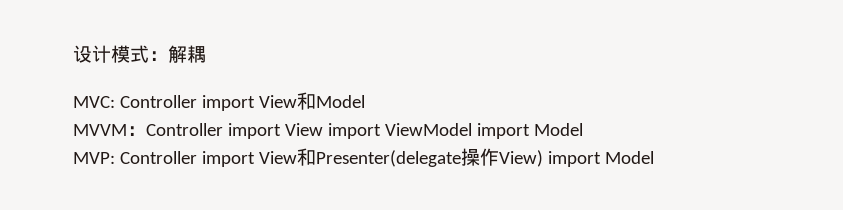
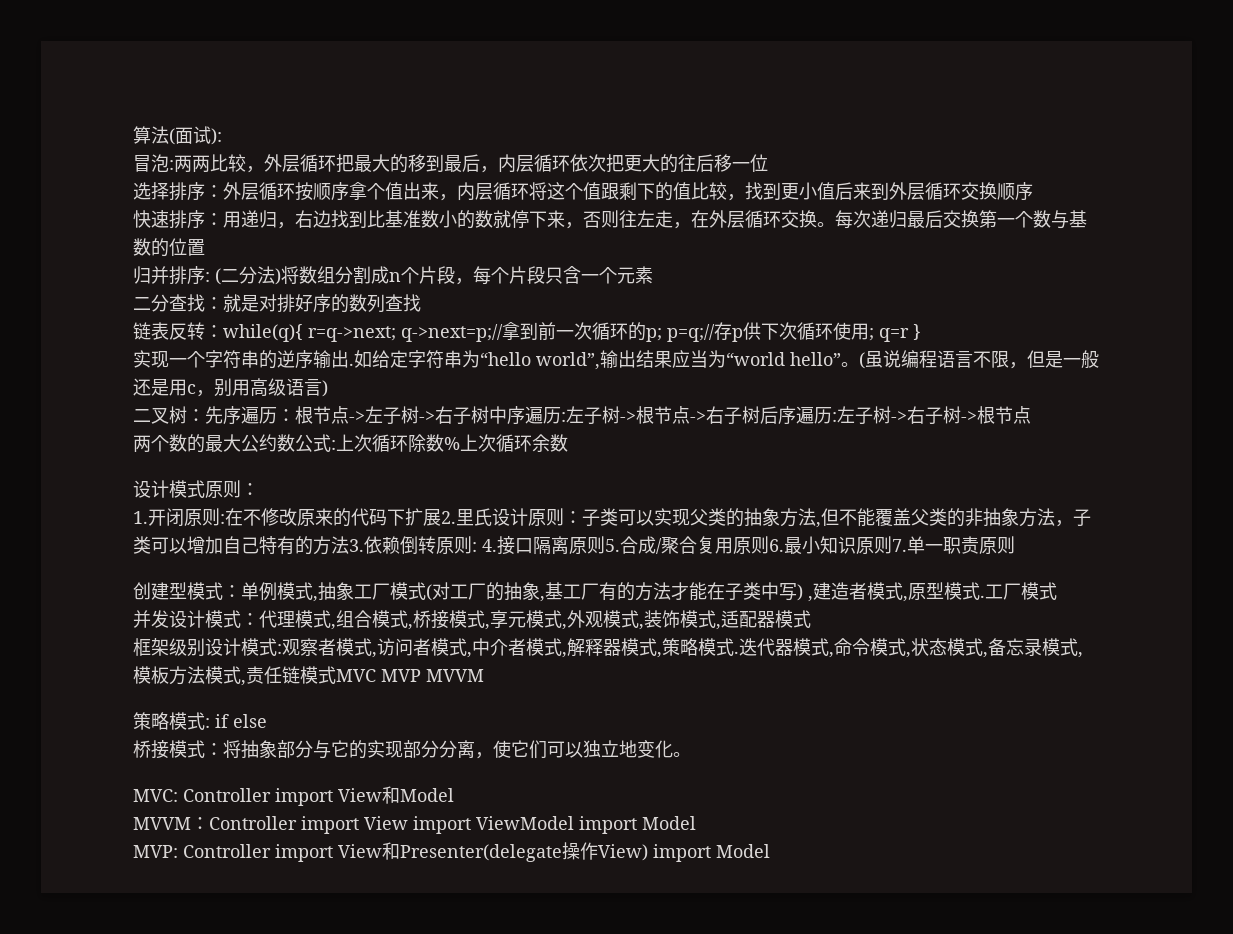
- 设计模式：解耦
+ 算法(面试):
+ 冒泡:两两比较，外层循环把最大的移到最后，内层循环依次把更大的往后移一位
+ 选择排序：外层循环按顺序拿个值出来，内层循环将这个值跟剩下的值比较，找到更小值后来到外层循环交换顺序
+ 快速排序：用递归，右边找到比基准数小的数就停下来，否则往左走，在外层循环交换。每次递归最后交换第一个数与基数的位置
+ 归并排序: (二分法)将数组分割成n个片段，每个片段只含一个元素
+ 二分查找：就是对排好序的数列查找
+ 链表反转：while(q){ r=q->next; q->next=p;//拿到前一次循环的p; p=q;//存p供下次循环使用; q=r }
+ 实现一个字符串的逆序输出.如给定字符串为“hello world”,输出结果应当为“world hello”。(虽说编程语言不限，但是一般还是用c，别用高级语言)
+ 二叉树：先序遍历：根节点->左子树->右子树中序遍历:左子树->根节点->右子树后序遍历:左子树->右子树->根节点
+ 两个数的最大公约数公式:上次循环除数%上次循环余数
+ 设计模式原则：
+ 1.开闭原则:在不修改原来的代码下扩展2.里氏设计原则：子类可以实现父类的抽象方法,但不能覆盖父类的非抽象方法，子类可以增加自己特有的方法3.依赖倒转原则: 4.接口隔离原则5.合成/聚合复用原则6.最小知识原则7.单一职责原则
+ 创建型模式：单例模式,抽象工厂模式(对工厂的抽象,基工厂有的方法才能在子类中写) ,建造者模式,原型模式.工厂模式
+ 并发设计模式：代理模式,组合模式,桥接模式,享元模式,外观模式,装饰模式,适配器模式
+ 框架级别设计模式:观察者模式,访问者模式,中介者模式,解释器模式,策略模式.迭代器模式,命令模式,状态模式,备忘录模式,模板方法模式,责任链模式MVC MVP MVVM
+ 策略模式: if else
+ 桥接模式：将抽象部分与它的实现部分分离，使它们可以独立地变化。

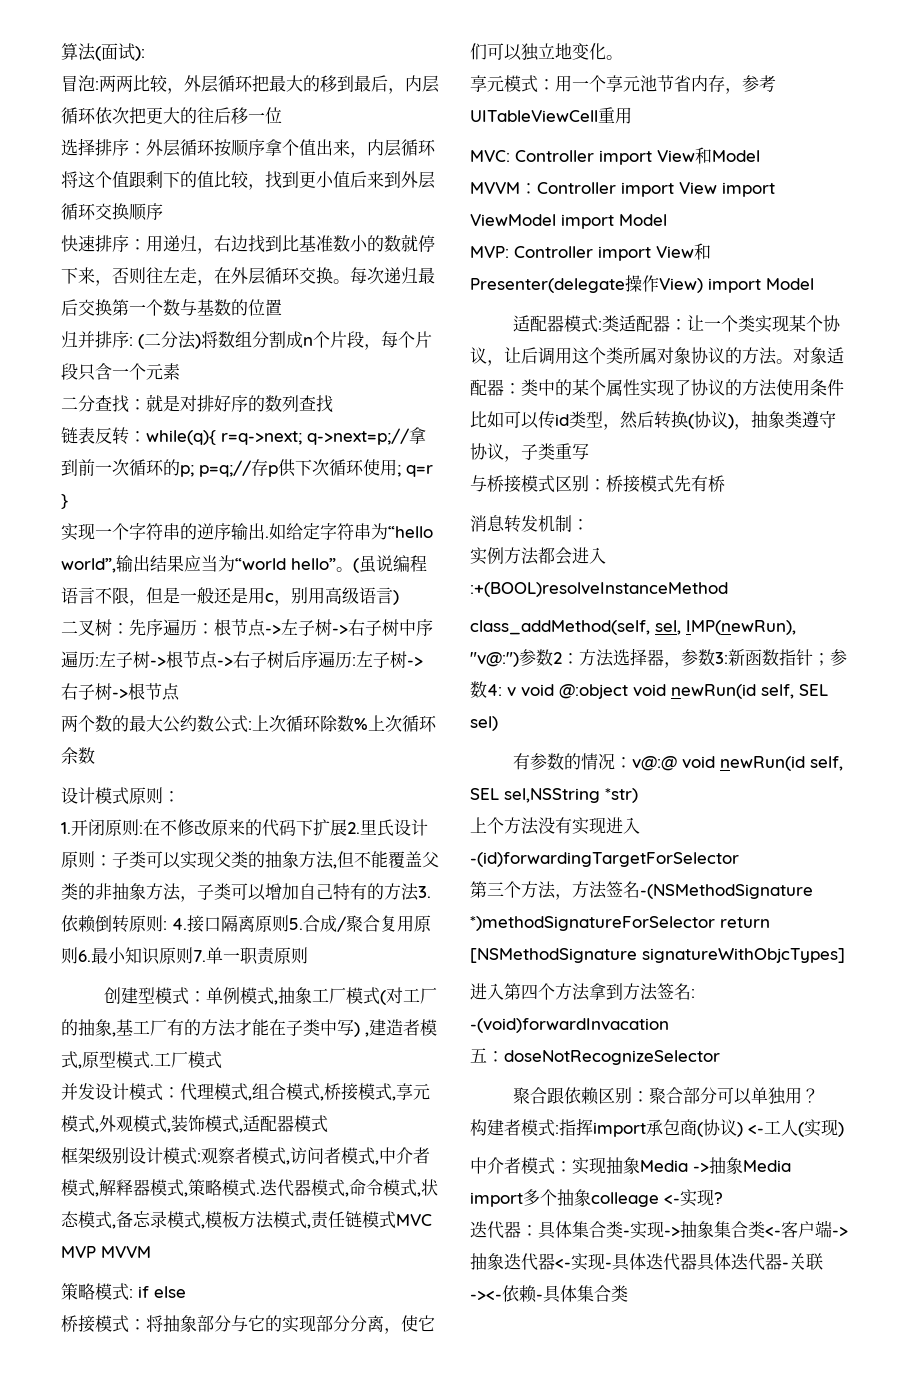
+ 享元模式：用一个享元池节省内存，参考UITableViewCell重用
+ 适配器模式:类适配器：让一个类实现某个协议，让后调用这个类所属对象协议的方法。对象适配器：类中的某个属性实现了协议的方法使用条件比如可以传id类型，然后转换(协议)，抽象类遵守协议，子类重写
+ 与桥接模式区别：桥接模式先有桥
+ 消息转发机制：
+ 实例方法都会进入:+(BOOL)resolveInstanceMethod
+ class_addMethod(self, sel, IMP(newRun), "v@:")参数2：方法选择器，参数3:新函数指针；参数4: v void @:object void newRun(id self, SEL sel)
+ 有参数的情况：v@:@ void newRun(id self, SEL sel,NSString *str)
+ 上个方法没有实现进入-(id)forwardingTargetForSelector
+ 第三个方法，方法签名-(NSMethodSignature *)methodSignatureForSelector return [NSMethodSignature signatureWithObjcTypes]
+ 进入第四个方法拿到方法签名: -(void)forwardInvacation
+ 五：doseNotRecognizeSelector
+ 聚合跟依赖区别：聚合部分可以单独用？
+ 构建者模式:指挥import承包商(协议) <-工人(实现)
+ 中介者模式：实现抽象Media ->抽象Media import多个抽象colleage <-实现?
+ 迭代器：具体集合类-实现->抽象集合类<-客户端->抽象迭代器<-实现-具体迭代器具体迭代器-关联-><-依赖-具体集合类

